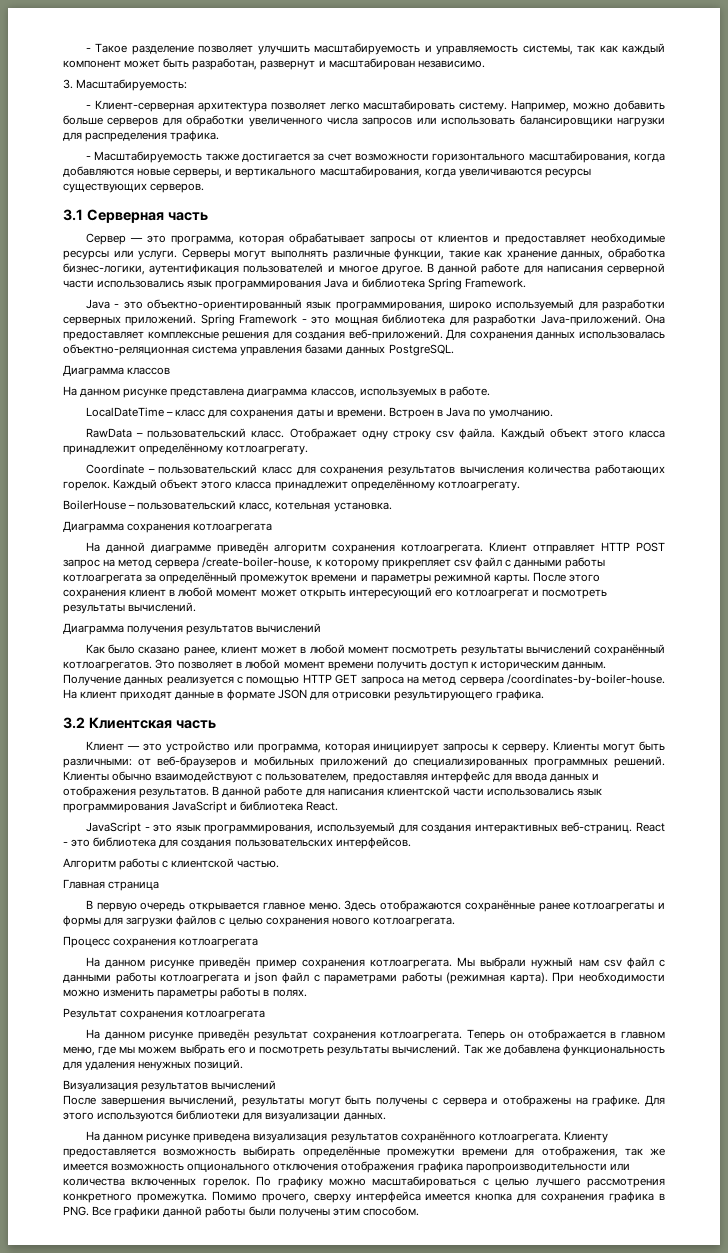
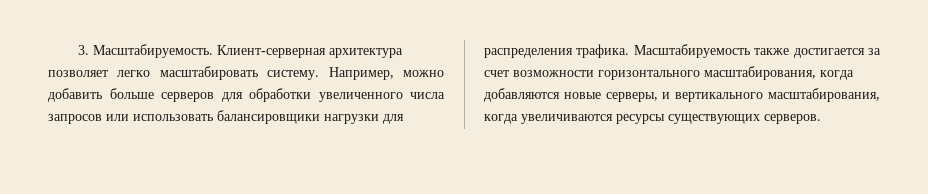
- - Такое разделение позволяет улучшить масштабируемость и управляемость системы, так как каждый компонент может быть разработан, развернут и масштабирован независимо.
- 3. Масштабируемость:
- - Клиент-серверная архитектура позволяет легко масштабировать систему.
+ 3. Масштабируемость. Клиент-серверная архитектура позволяет легко масштабировать систему.
- Например, можно добавить больше серверов для обработки увеличенного числа запросов или использовать балансировщики нагрузки для распределения трафика.
- - Масштабируемость также достигается за счет возможности горизонтального масштабирования, когда добавляются новые серверы, и вертикального масштабирования, когда увеличиваются ресурсы существующих серверов.
+ Например, можно добавить больше серверов для обработки увеличенного числа запросов или использовать балансировщики нагрузки для распределения трафика. Масштабируемость также достигается за счет возможности горизонтального масштабирования, когда добавляются новые серверы, и вертикального масштабирования, когда увеличиваются ресурсы существующих серверов.
- 3.1 Серверная часть
- Сервер — это программа, которая обрабатывает запросы от клиентов и предоставляет необходимые ресурсы или услуги. Серверы могут выполнять различные функции, такие как хранение данных, обработка бизнес-логики, аутентификация пользователей и многое другое. В данной работе для написания серверной части использовались язык программирования Java и библиотека Spring Framework.
- Java - это объектно-ориентированный язык программирования, широко используемый для разработки серверных приложений. Spring Framework - это мощная библиотека для разработки Java-приложений. Она предоставляет комплексные решения для создания веб-приложений. Для сохранения данных использовалась объектно-реляционная система управления базами данных PostgreSQL.
- Диаграмма классов
- На данном рисунке представлена диаграмма классов, используемых в работе.
- LocalDateTime – класс для сохранения даты и времени. Встроен в Java по умолчанию.
- RawData – пользовательский класс. Отображает одну строку csv файла. Каждый объект этого класса принадлежит определённому котлоагрегату.
- Coordinate – пользовательский класс для сохранения результатов вычисления количества работающих горелок. Каждый объект этого класса принадлежит определённому котлоагрегату.
- BoilerHouse – пользовательский класс, котельная установка.
- Диаграмма сохранения котлоагрегата
- На данной диаграмме приведён алгоритм сохранения котлоагрегата. Клиент отправляет HTTP POST запрос на метод сервера /create-boiler-house, к которому прикрепляет csv файл с данными работы котлоагрегата за определённый промежуток времени и параметры режимной карты. После этого сохранения клиент в любой момент может открыть интересующий его котлоагрегат и посмотреть результаты вычислений.
- Диаграмма получения результатов вычислений
- Как было сказано ранее, клиент может в любой момент посмотреть результаты вычислений сохранённый котлоагрегатов. Это позволяет в любой момент времени получить доступ к историческим данным. Получение данных реализуется с помощью HTTP GET запроса на метод сервера /coordinates-by-boiler-house. На клиент приходят данные в формате JSON для отрисовки результирующего графика.
- 3.2 Клиентская часть
- Клиент — это устройство или программа, которая инициирует запросы к серверу. Клиенты могут быть различными: от веб-браузеров и мобильных приложений до специализированных программных решений. Клиенты обычно взаимодействуют с пользователем, предоставляя интерфейс для ввода данных и отображения результатов. В данной работе для написания клиентской части использовались язык программирования JavaScript и библиотека React.
- JavaScript - это язык программирования, используемый для создания интерактивных веб-страниц. React - это библиотека для создания пользовательских интерфейсов.
- Алгоритм работы с клиентской частью.
- Главная страница
- В первую очередь открывается главное меню. Здесь отображаются сохранённые ранее котлоагрегаты и формы для загрузки файлов с целью сохранения нового котлоагрегата.
- Процесс сохранения котлоагрегата
- На данном рисунке приведён пример сохранения котлоагрегата. Мы выбрали нужный нам csv файл с данными работы котлоагрегата и json файл с параметрами работы (режимная карта). При необходимости можно изменить параметры работы в полях.
- Результат сохранения котлоагрегата
- На данном рисунке приведён результат сохранения котлоагрегата. Теперь он отображается в главном меню, где мы можем выбрать его и посмотреть результаты вычислений. Так же добавлена функциональность для удаления ненужных позиций.
- Визуализация результатов вычислений
- После завершения вычислений, результаты могут быть получены с сервера и отображены на графике. Для этого используются библиотеки для визуализации данных.
- На данном рисунке приведена визуализация результатов сохранённого котлоагрегата. Клиенту предоставляется возможность выбирать определённые промежутки времени для отображения, так же имеется возможность опционального отключения отображения графика паропроизводительности или количества включенных горелок. По графику можно масштабироваться с целью лучшего рассмотрения конкретного промежутка. Помимо прочего, сверху интерфейса имеется кнопка для сохранения графика в PNG. Все графики данной работы были получены этим способом.

